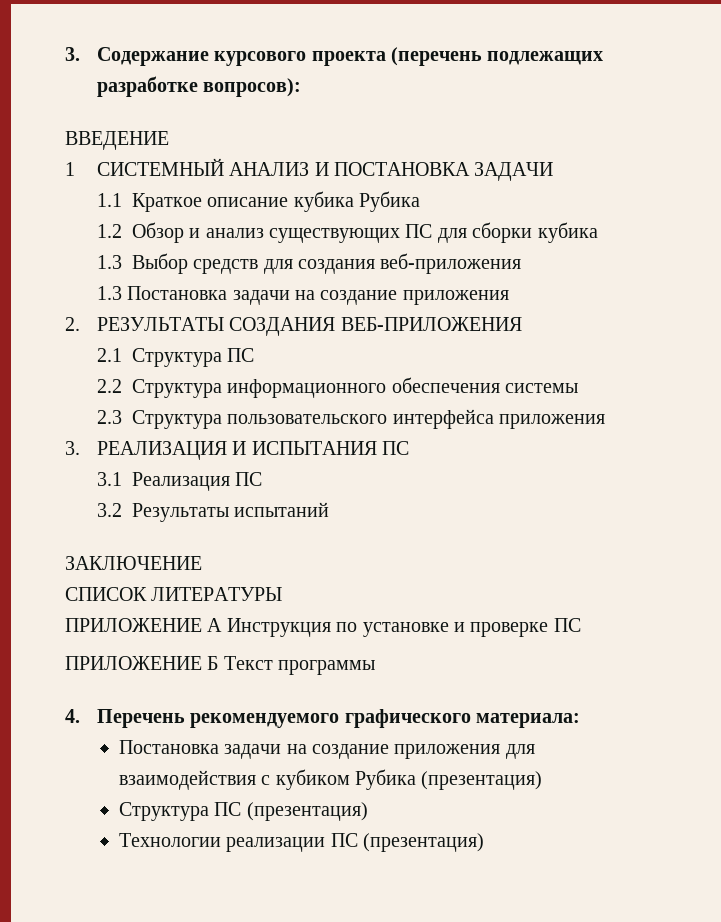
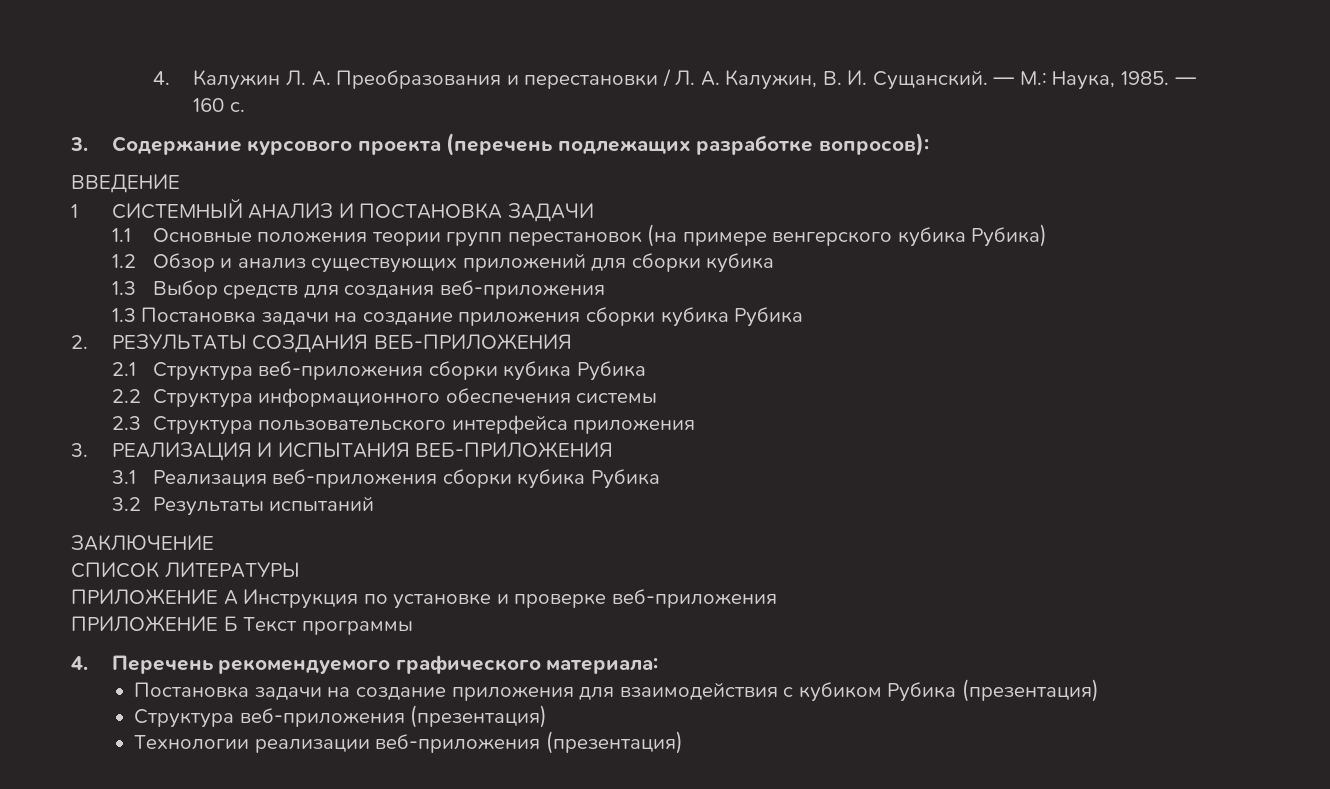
+ 4. Калужин Л. А. Преобразования и перестановки / Л. А. Калужин, В. И. Сущанский. — М.: Наука, 1985. — 160 с.
- 1.1 Краткое описание кубика Рубика
+ 1.1 Основные положения теории групп перестановок (на примере венгерского кубика Рубика)
- 1.2 Обзор и анализ существующих ПС для сборки кубика
+ 1.2 Обзор и анализ существующих приложений для сборки кубика
- 1.3 Постановка задачи на создание приложения
+ 1.3 Постановка задачи на создание приложения сборки кубика Рубика
- 2.1 Структура ПС
+ 2.1 Структура веб-приложения сборки кубика Рубика
- 3. РЕАЛИЗАЦИЯ И ИСПЫТАНИЯ ПС
+ 3. РЕАЛИЗАЦИЯ И ИСПЫТАНИЯ ВЕБ-ПРИЛОЖЕНИЯ
- 3.1 Реализация ПС
+ 3.1 Реализация веб-приложения сборки кубика Рубика
- ПРИЛОЖЕНИЕ А Инструкция по установке и проверке ПС
+ ПРИЛОЖЕНИЕ А Инструкция по установке и проверке веб-приложения
- Структура ПС (презентация)
+ Структура веб-приложения (презентация)
- Технологии реализации ПС (презентация)
+ Технологии реализации веб-приложения (презентация)

